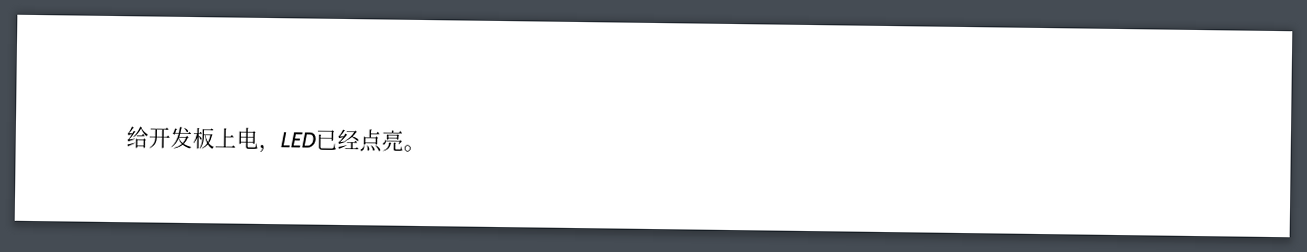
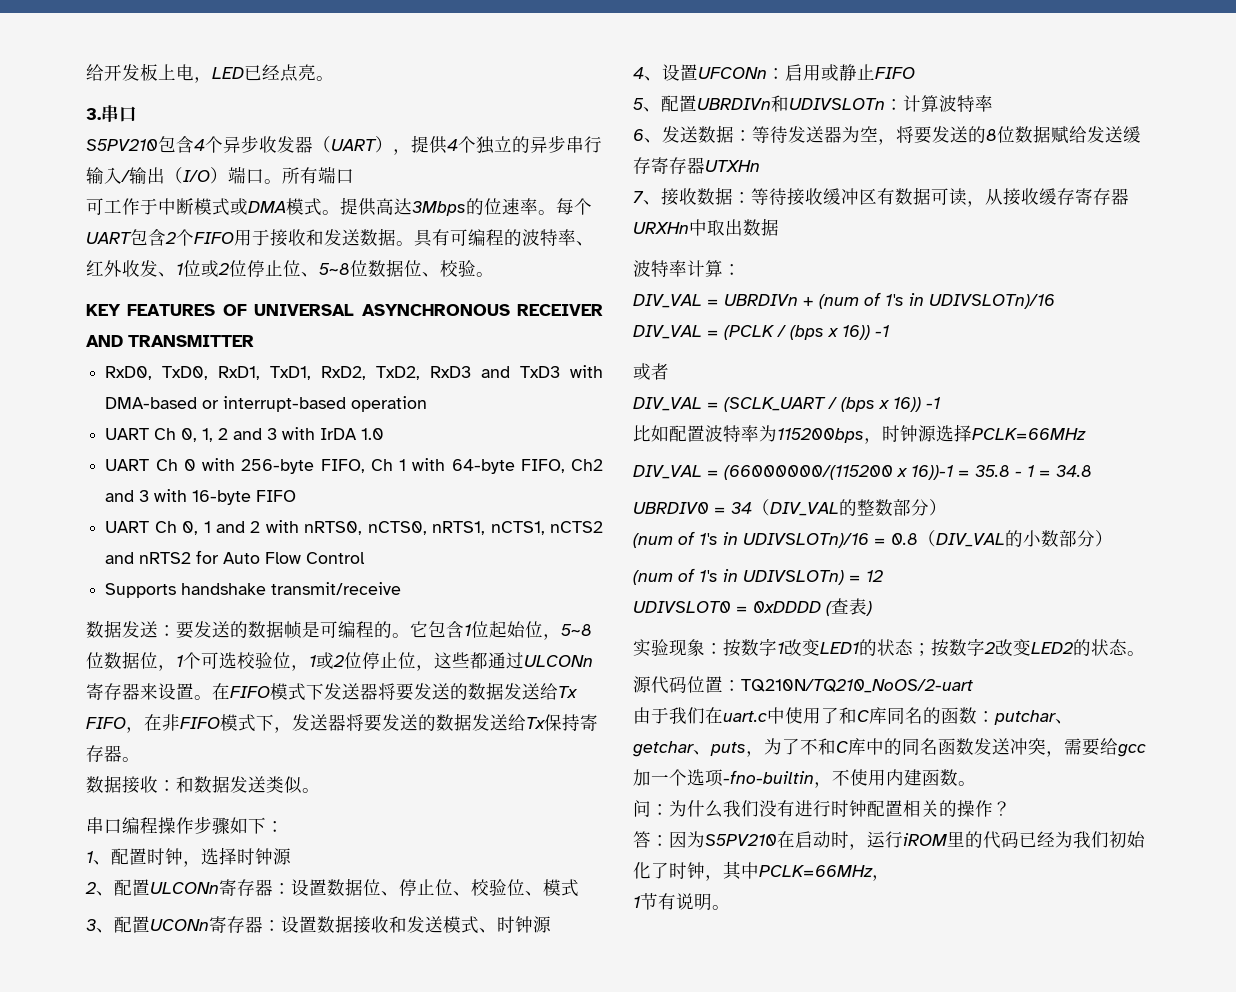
+ 3.串口
+ S5PV210包含4个异步收发器（UART），提供4个独立的异步串行输入/输出（I/O）端口。所有端口
+ 可工作于中断模式或DMA模式。提供高达3Mbps的位速率。每个UART包含2个FIFO用于接收和发送数据。具有可编程的波特率、红外收发、1位或2位停止位、5~8位数据位、校验。
+ KEY FEATURES OF UNIVERSAL ASYNCHRONOUS RECEIVER AND TRANSMITTER
+ RxD0, TxD0, RxD1, TxD1, RxD2, TxD2, RxD3 and TxD3 with DMA-based or interrupt-based operation
+ UART Ch 0, 1, 2 and 3 with IrDA 1.0
+ UART Ch 0 with 256-byte FIFO, Ch 1 with 64-byte FIFO, Ch2 and 3 with 16-byte FIFO
+ UART Ch 0, 1 and 2 with nRTS0, nCTS0, nRTS1, nCTS1, nCTS2 and nRTS2 for Auto Flow Control
+ Supports handshake transmit/receive
+ 数据发送：要发送的数据帧是可编程的。它包含1位起始位，5~8位数据位，1个可选校验位，1或2位停止位，这些都通过ULCONn寄存器来设置。在FIFO模式下发送器将要发送的数据发送给Tx FIFO，在非FIFO模式下，发送器将要发送的数据发送给Tx保持寄存器。
+ 数据接收：和数据发送类似。
+ 串口编程操作步骤如下：
+ 1、配置时钟，选择时钟源
+ 2、配置ULCONn寄存器：设置数据位、停止位、校验位、模式
+ 3、配置UCONn寄存器：设置数据接收和发送模式、时钟源
+ 4、设置UFCONn：启用或静止FIFO
+ 5、配置UBRDIVn和UDIVSLOTn：计算波特率
+ 6、发送数据：等待发送器为空，将要发送的8位数据赋给发送缓存寄存器UTXHn
+ 7、接收数据：等待接收缓冲区有数据可读，从接收缓存寄存器URXHn中取出数据
+ 波特率计算：
+ DIV_VAL = UBRDIVn + (num of 1's in UDIVSLOTn)/16
+ DIV_VAL = (PCLK / (bps x 16)) -1
+ 或者
+ DIV_VAL = (SCLK_UART / (bps x 16)) -1
+ 比如配置波特率为115200bps，时钟源选择PCLK=66MHz
+ DIV_VAL = (66000000/(115200 x 16))-1 = 35.8 - 1 = 34.8
+ UBRDIV0 = 34（DIV_VAL的整数部分）
+ (num of 1's in UDIVSLOTn)/16 = 0.8（DIV_VAL的小数部分）
+ (num of 1's in UDIVSLOTn) = 12
+ UDIVSLOT0 = 0xDDDD (查表)
+ 实验现象：按数字1改变LED1的状态；按数字2改变LED2的状态。
+ 源代码位置：TQ210N/TQ210_NoOS/2-uart
+ 由于我们在uart.c中使用了和C库同名的函数：putchar、getchar、puts，为了不和C库中的同名函数发送冲突，需要给gcc加一个选项-fno-builtin，不使用内建函数。
+ 问：为什么我们没有进行时钟配置相关的操作？
+ 答：因为S5PV210在启动时，运行iROM里的代码已经为我们初始化了时钟，其中PCLK=66MHz，
+ 1节有说明。

